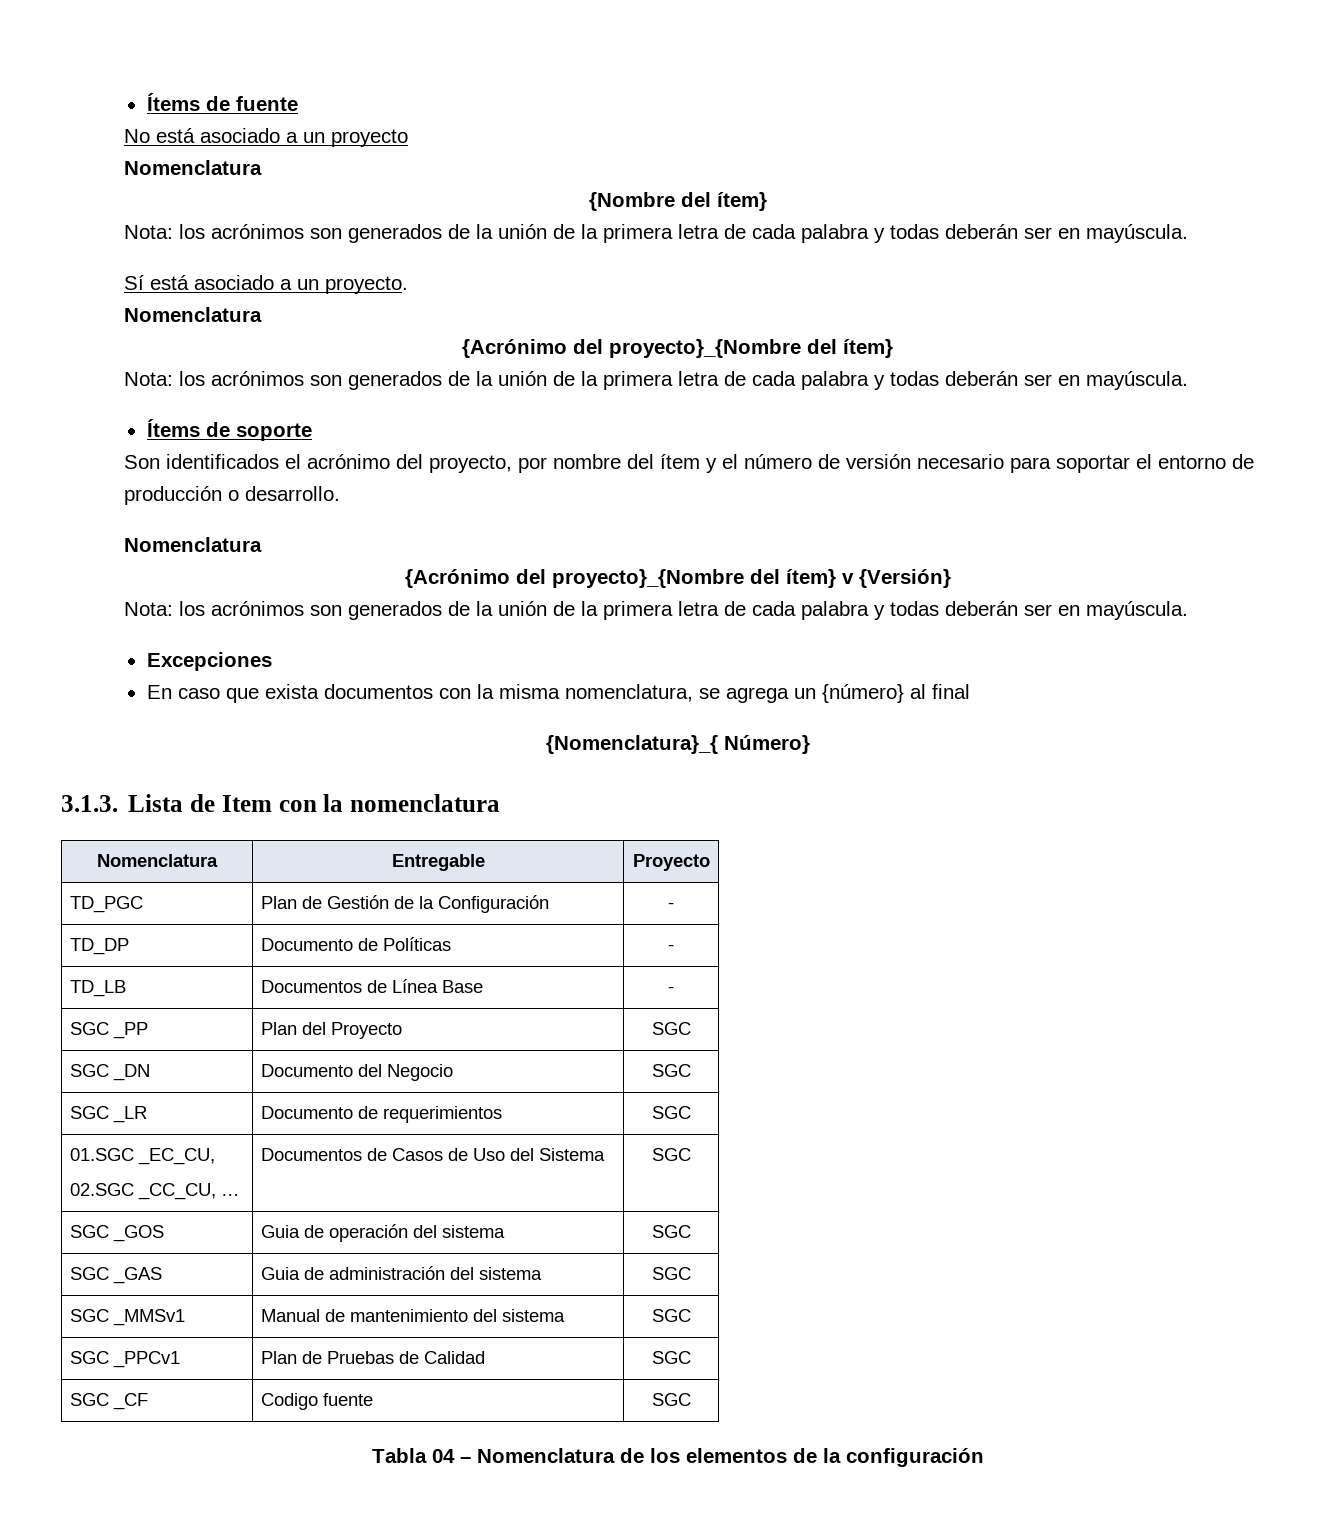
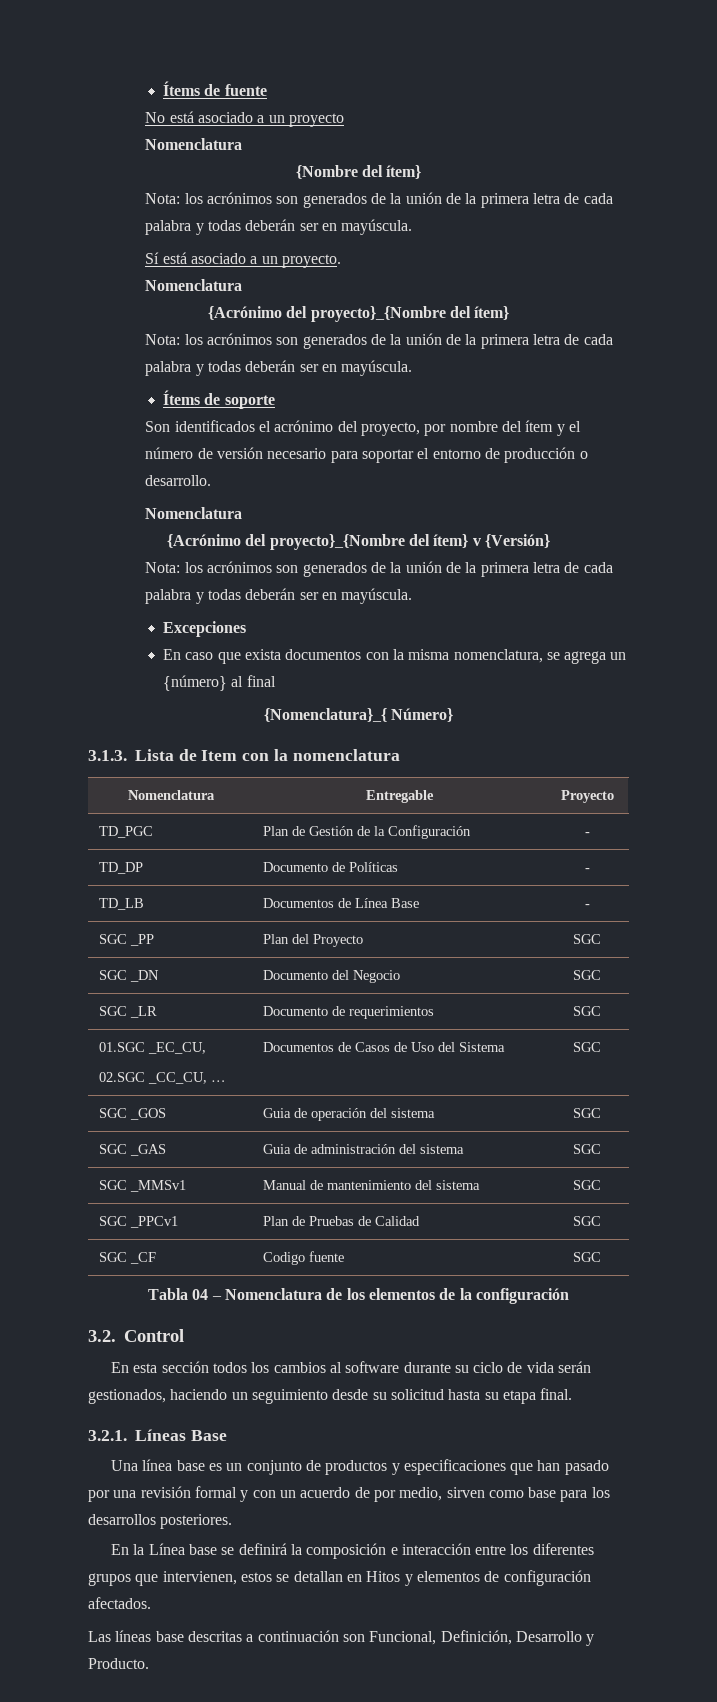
+ 3.2. Control
+ En esta sección todos los cambios al software durante su ciclo de vida serán gestionados, haciendo un seguimiento desde su solicitud hasta su etapa final.
+ 3.2.1. Líneas Base
+ Una línea base es un conjunto de productos y especificaciones que han pasado por una revisión formal y con un acuerdo de por medio, sirven como base para los desarrollos posteriores.
+ En la Línea base se definirá la composición e interacción entre los diferentes grupos que intervienen, estos se detallan en Hitos y elementos de configuración afectados.
+ Las líneas base descritas a continuación son Funcional, Definición, Desarrollo y Producto.

